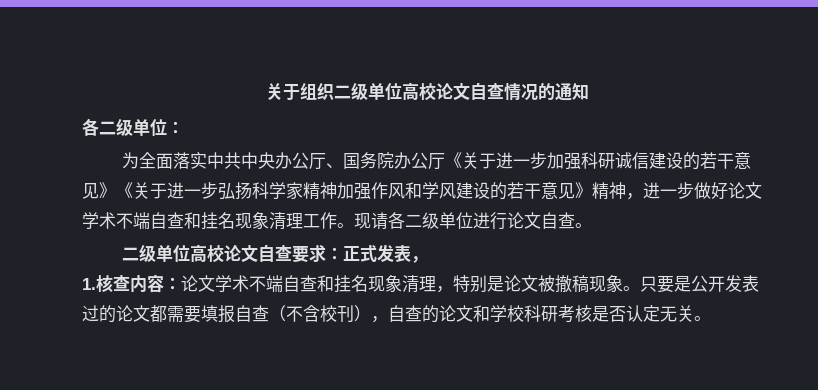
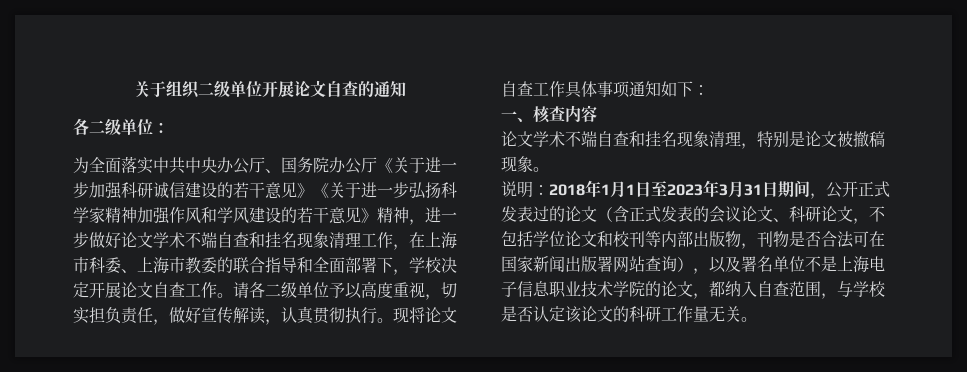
- 关于组织二级单位高校论文自查情况的通知
+ 关于组织二级单位开展论文自查的通知
- 为全面落实中共中央办公厅、国务院办公厅《关于进一步加强科研诚信建设的若干意见》《关于进一步弘扬科学家精神加强作风和学风建设的若干意见》精神，进一步做好论文学术不端自查和挂名现象清理工作。现请各二级单位进行论文自查。
- 二级单位高校论文自查要求：正式发表，
- 1.核查内容：论文学术不端自查和挂名现象清理，特别是论文被撤稿现象。只要是公开发表过的论文都需要填报自查（不含校刊），自查的论文和学校科研考核是否认定无关。
+ 为全面落实中共中央办公厅、国务院办公厅《关于进一步加强科研诚信建设的若干意见》《关于进一步弘扬科学家精神加强作风和学风建设的若干意见》精神，进一步做好论文学术不端自查和挂名现象清理工作，在上海市科委、上海市教委的联合指导和全面部署下，学校决定开展论文自查工作。请各二级单位予以高度重视，切实担负责任，做好宣传解读，认真贯彻执行。现将论文自查工作具体事项通知如下：
+ 一、核查内容
+ 论文学术不端自查和挂名现象清理，特别是论文被撤稿现象。
+ 说明：2018年1月1日至2023年3月31日期间，公开正式发表过的论文（含正式发表的会议论文、科研论文，不包括学位论文和校刊等内部出版物，刊物是否合法可在国家新闻出版署网站查询），以及署名单位不是上海电子信息职业技术学院的论文，都纳入自查范围，与学校是否认定该论文的科研工作量无关。

